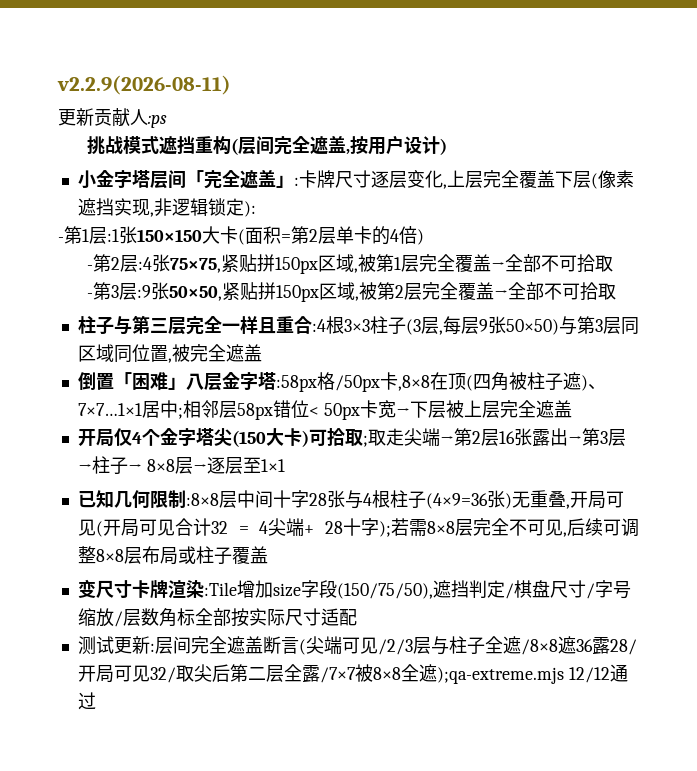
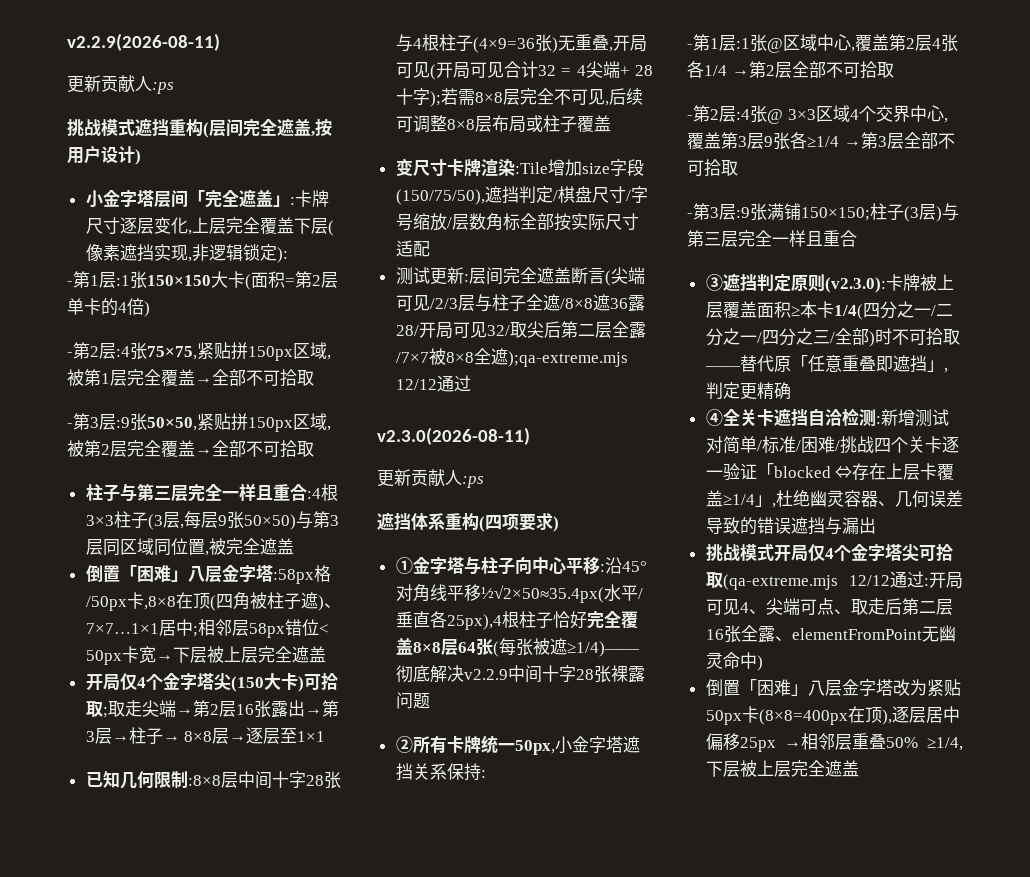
+ v2.3.0(2026-08-11)
+ 更新贡献人:ps
+ 遮挡体系重构(四项要求)
+ ①金字塔与柱子向中心平移:沿45°对角线平移½√2×50≈35.4px(水平/垂直各25px),4根柱子恰好完全覆盖8×8层64张(每张被遮≥1/4)——彻底解决v2.2.9中间十字28张裸露问题
+ ②所有卡牌统一50px,小金字塔遮挡关系保持:
+ -第1层:1张@区域中心,覆盖第2层4张各1/4 →第2层全部不可拾取
+ -第2层:4张@ 3×3区域4个交界中心,覆盖第3层9张各≥1/4 →第3层全部不可拾取
+ -第3层:9张满铺150×150;柱子(3层)与第三层完全一样且重合
+ ③遮挡判定原则(v2.3.0):卡牌被上层覆盖面积≥本卡1/4(四分之一/二分之一/四分之三/全部)时不可拾取——替代原「任意重叠即遮挡」,判定更精确
+ ④全关卡遮挡自洽检测:新增测试对简单/标准/困难/挑战四个关卡逐一验证「blocked ⇔存在上层卡覆盖≥1/4」,杜绝幽灵容器、几何误差导致的错误遮挡与漏出
+ 挑战模式开局仅4个金字塔尖可拾取(qa-extreme.mjs 12/12通过:开局可见4、尖端可点、取走后第二层16张全露、elementFromPoint无幽灵命中)
+ 倒置「困难」八层金字塔改为紧贴50px卡(8×8=400px在顶),逐层居中偏移25px →相邻层重叠50% ≥1/4,下层被上层完全遮盖

